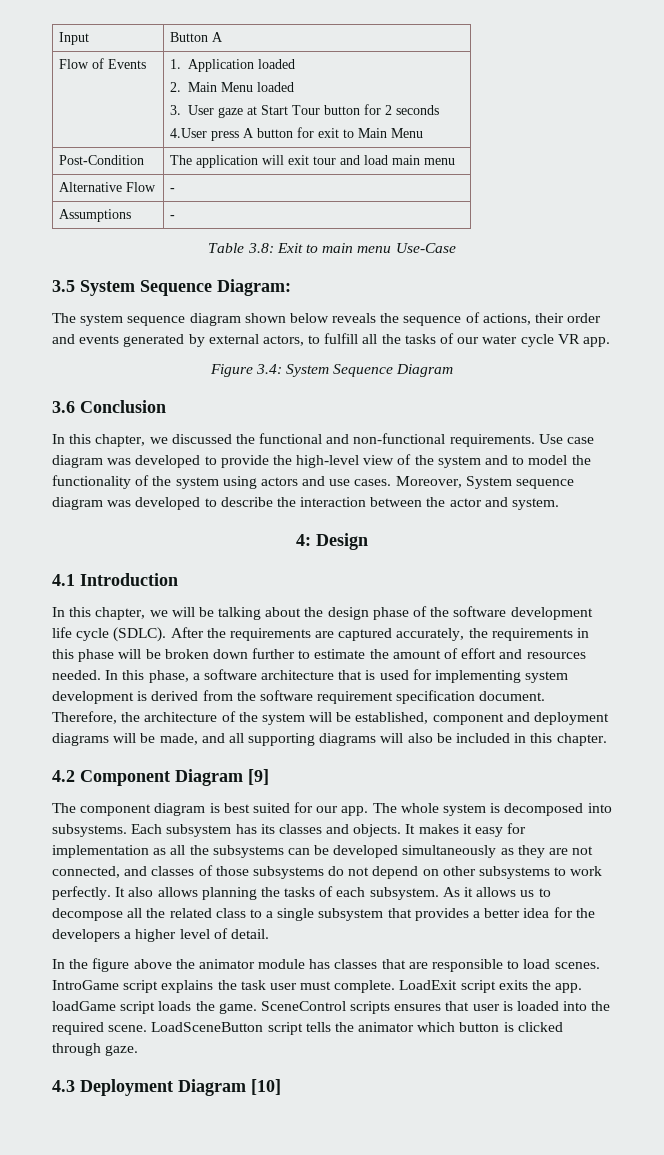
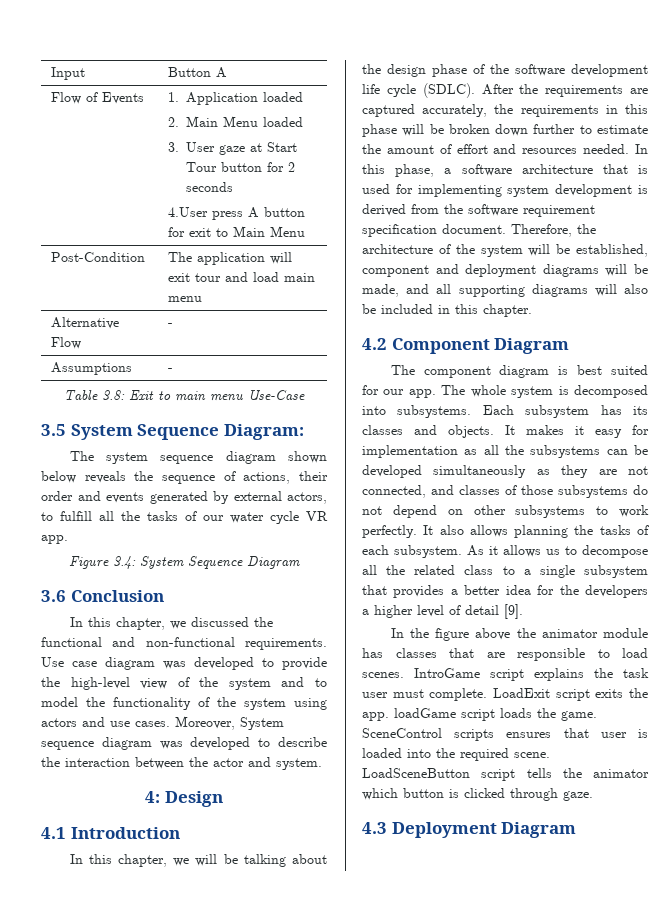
- 4.2 Component Diagram [9]
+ 4.2 Component Diagram
- As it allows us to decompose all the related class to a single subsystem that provides a better idea for the developers a higher level of detail.
+ As it allows us to decompose all the related class to a single subsystem that provides a better idea for the developers a higher level of detail [9].
- 4.3 Deployment Diagram [10]
+ 4.3 Deployment Diagram

